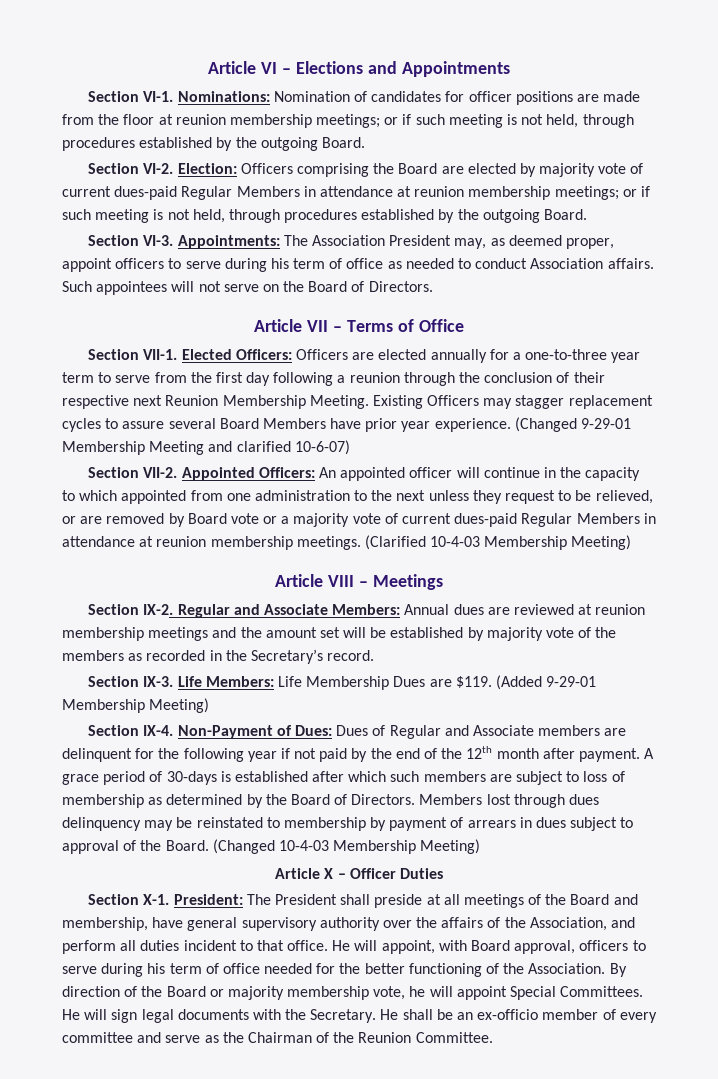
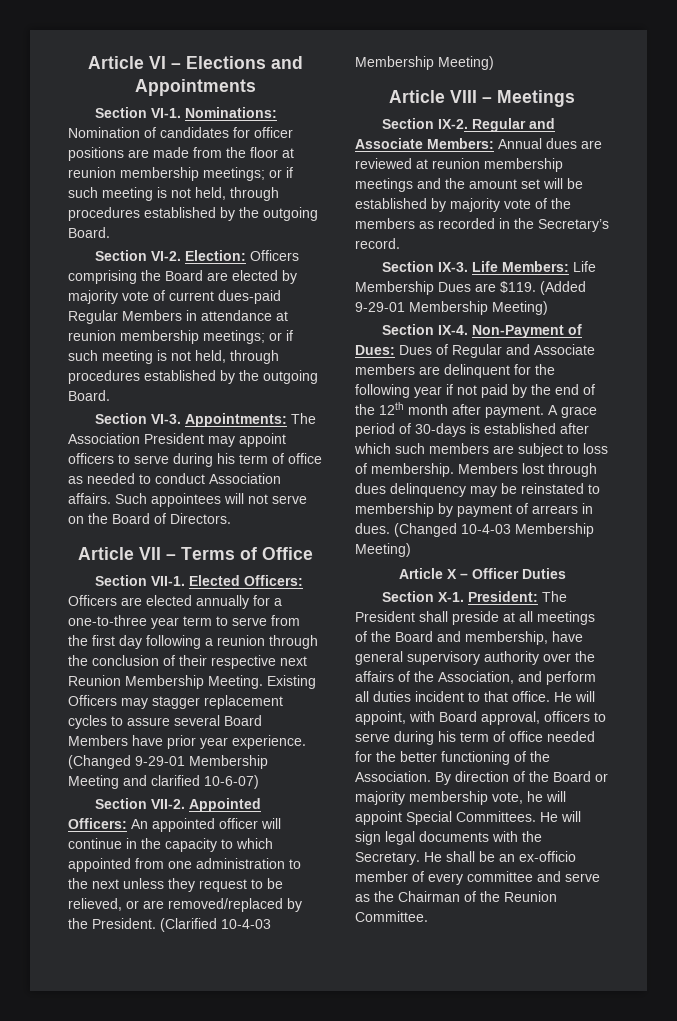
- Appointments: The Association President may, as deemed proper, appoint officers to serve during his term of office as needed to conduct Association affairs.
+ Appointments: The Association President may appoint officers to serve during his term of office as needed to conduct Association affairs.
- Appointed Officers: An appointed officer will continue in the capacity to which appointed from one administration to the next unless they request to be relieved, or are removed by Board vote or a majority vote of current dues-paid Regular Members in attendance at reunion membership meetings.
+ Appointed Officers: An appointed officer will continue in the capacity to which appointed from one administration to the next unless they request to be relieved, or are removed/replaced by the President.
- A grace period of 30-days is established after which such members are subject to loss of membership as determined by the Board of Directors.
+ A grace period of 30-days is established after which such members are subject to loss of membership.
- Members lost through dues delinquency may be reinstated to membership by payment of arrears in dues subject to approval of the Board.
+ Members lost through dues delinquency may be reinstated to membership by payment of arrears in dues.

